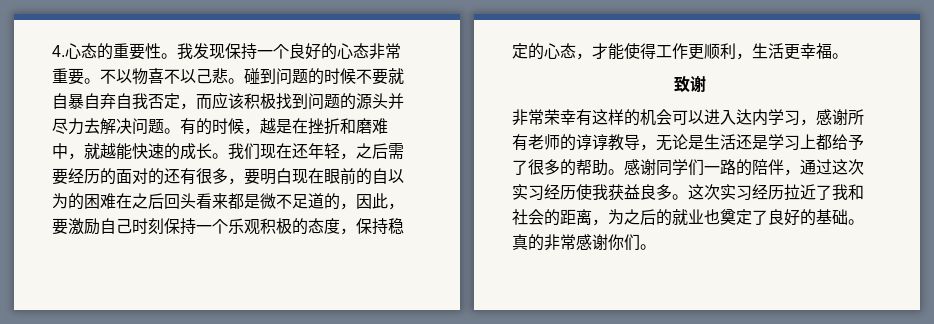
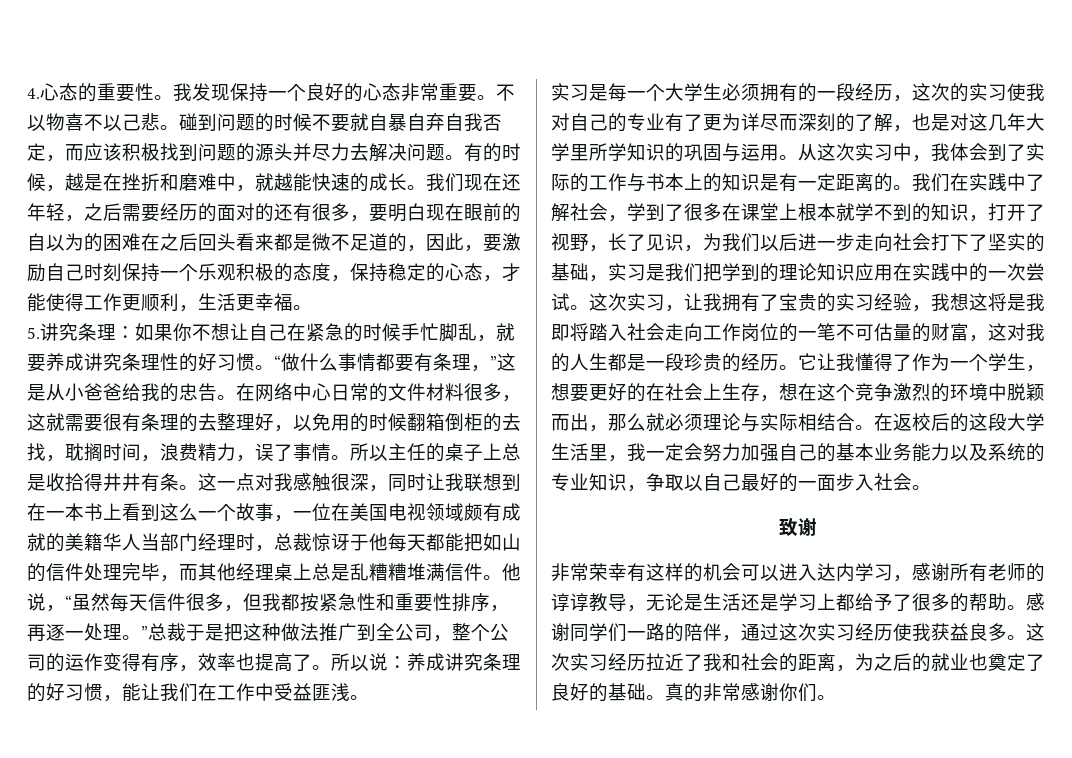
+ 5.讲究条理：如果你不想让自己在紧急的时候手忙脚乱，就要养成讲究条理性的好习惯。“做什么事情都要有条理，”这是从小爸爸给我的忠告。在网络中心日常的文件材料很多，这就需要很有条理的去整理好，以免用的时候翻箱倒柜的去找，耽搁时间，浪费精力，误了事情。所以主任的桌子上总是收拾得井井有条。这一点对我感触很深，同时让我联想到在一本书上看到这么一个故事，一位在美国电视领域颇有成就的美籍华人当部门经理时，总裁惊讶于他每天都能把如山的信件处理完毕，而其他经理桌上总是乱糟糟堆满信件。他说，“虽然每天信件很多，但我都按紧急性和重要性排序，再逐一处理。”总裁于是把这种做法推广到全公司，整个公司的运作变得有序，效率也提高了。所以说：养成讲究条理的好习惯，能让我们在工作中受益匪浅。
+ 实习是每一个大学生必须拥有的一段经历，这次的实习使我对自己的专业有了更为详尽而深刻的了解，也是对这几年大学里所学知识的巩固与运用。从这次实习中，我体会到了实际的工作与书本上的知识是有一定距离的。我们在实践中了解社会，学到了很多在课堂上根本就学不到的知识，打开了视野，长了见识，为我们以后进一步走向社会打下了坚实的基础，实习是我们把学到的理论知识应用在实践中的一次尝试。这次实习，让我拥有了宝贵的实习经验，我想这将是我即将踏入社会走向工作岗位的一笔不可估量的财富，这对我的人生都是一段珍贵的经历。它让我懂得了作为一个学生，想要更好的在社会上生存，想在这个竞争激烈的环境中脱颖而出，那么就必须理论与实际相结合。在返校后的这段大学生活里，我一定会努力加强自己的基本业务能力以及系统的专业知识，争取以自己最好的一面步入社会。

